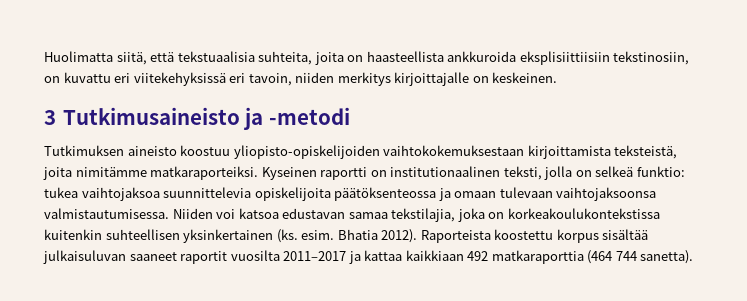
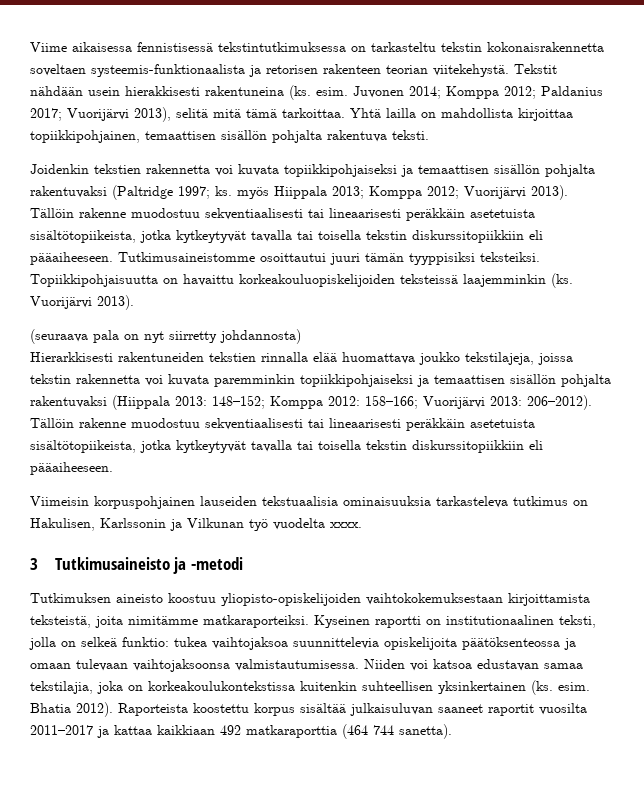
- Huolimatta siitä, että tekstuaalisia suhteita, joita on haasteellista ankkuroida eksplisiittiisiin tekstinosiin, on kuvattu eri viitekehyksissä eri tavoin, niiden merkitys kirjoittajalle on keskeinen.
+ Viime aikaisessa fennistisessä tekstintutkimuksessa on tarkasteltu tekstin kokonaisrakennetta soveltaen systeemis-funktionaalista ja retorisen rakenteen teorian viitekehystä. Tekstit nähdään usein hierakkisesti rakentuneina (ks. esim. Juvonen 2014; Komppa 2012; Paldanius 2017; Vuorijärvi 2013), selitä mitä tämä tarkoittaa. Yhtä lailla on mahdollista kirjoittaa topiikkipohjainen, temaattisen sisällön pohjalta rakentuva teksti.
+ Joidenkin tekstien rakennetta voi kuvata topiikkipohjaiseksi ja temaattisen sisällön pohjalta rakentuvaksi (Paltridge 1997; ks. myös Hiippala 2013; Komppa 2012; Vuorijärvi 2013). Tällöin rakenne muodostuu sekventiaalisesti tai lineaarisesti peräkkäin asetetuista sisältötopiikeista, jotka kytkeytyvät tavalla tai toisella tekstin diskurssitopiikkiin eli pääaiheeseen. Tutkimusaineistomme osoittautui juuri tämän tyyppisiksi teksteiksi. Topiikkipohjaisuutta on havaittu korkeakouluopiskelijoiden teksteissä laajemminkin (ks. Vuorijärvi 2013).
+ (seuraava pala on nyt siirretty johdannosta)
+ Hierarkkisesti rakentuneiden tekstien rinnalla elää huomattava joukko tekstilajeja, joissa tekstin rakennetta voi kuvata paremminkin topiikkipohjaiseksi ja temaattisen sisällön pohjalta rakentuvaksi (Hiippala 2013: 148–152; Komppa 2012: 158–166; Vuorijärvi 2013: 206–2012). Tällöin rakenne muodostuu sekventiaalisesti tai lineaarisesti peräkkäin asetetuista sisältötopiikeista, jotka kytkeytyvät tavalla tai toisella tekstin diskurssitopiikkiin eli pääaiheeseen.
+ Viimeisin korpuspohjainen lauseiden tekstuaalisia ominaisuuksia tarkasteleva tutkimus on Hakulisen, Karlssonin ja Vilkunan työ vuodelta xxxx.

